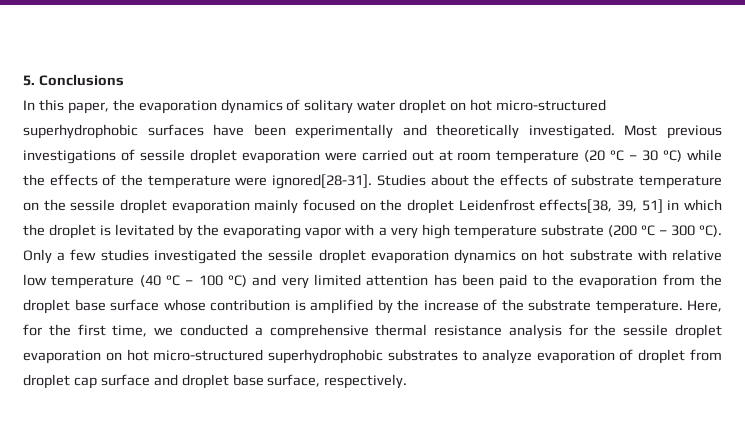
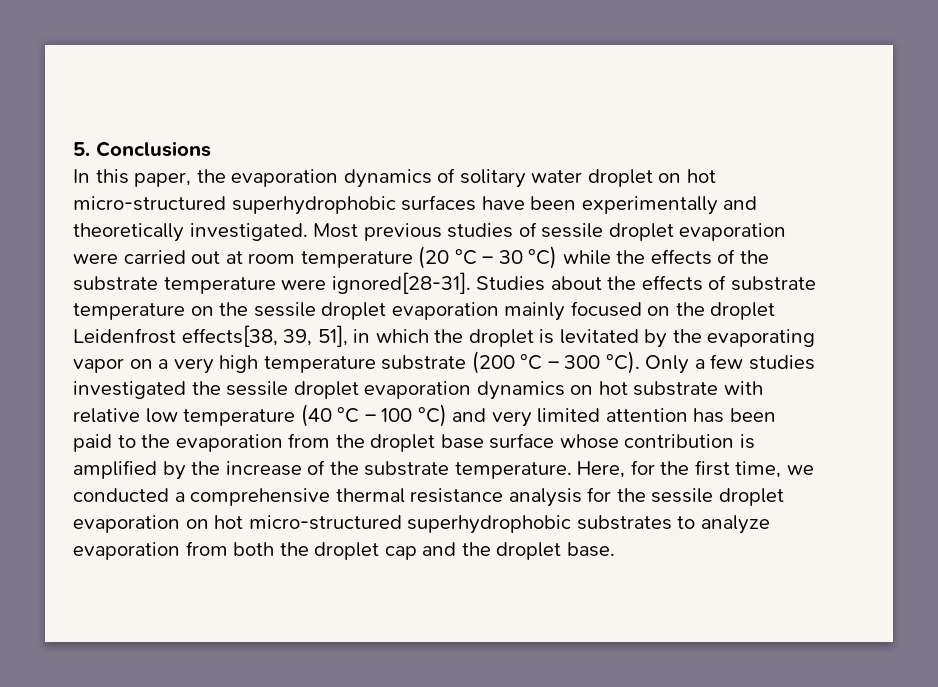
- Most previous investigations of sessile droplet evaporation were carried out at room temperature (20 °C – 30 °C) while the effects of the temperature were ignored[28-31].
+ Most previous studies of sessile droplet evaporation were carried out at room temperature (20 °C – 30 °C) while the effects of the substrate temperature were ignored[28-31].
- Studies about the effects of substrate temperature on the sessile droplet evaporation mainly focused on the droplet Leidenfrost effects[38, 39, 51] in which the droplet is levitated by the evaporating vapor with a very high temperature substrate (200 °C – 300 °C).
+ Studies about the effects of substrate temperature on the sessile droplet evaporation mainly focused on the droplet Leidenfrost effects[38, 39, 51], in which the droplet is levitated by the evaporating vapor on a very high temperature substrate (200 °C – 300 °C).
- Here, for the first time, we conducted a comprehensive thermal resistance analysis for the sessile droplet evaporation on hot micro-structured superhydrophobic substrates to analyze evaporation of droplet from droplet cap surface and droplet base surface, respectively.
+ Here, for the first time, we conducted a comprehensive thermal resistance analysis for the sessile droplet evaporation on hot micro-structured superhydrophobic substrates to analyze evaporation from both the droplet cap and the droplet base.

